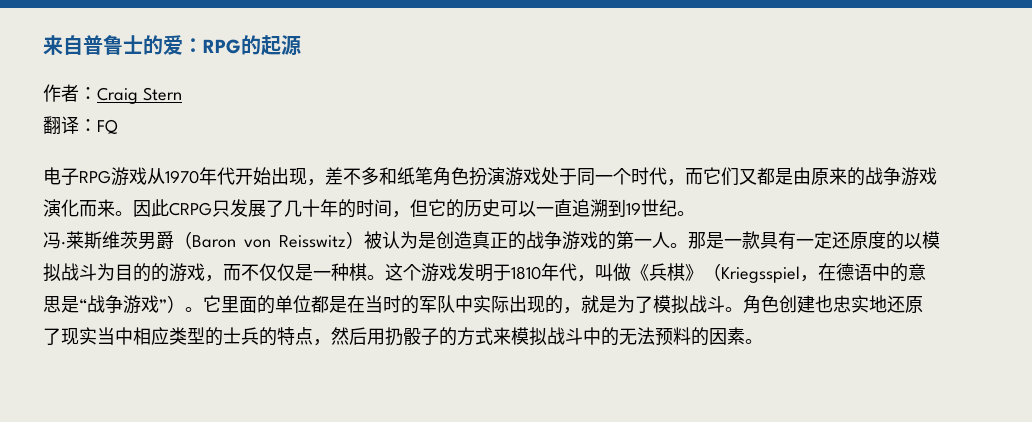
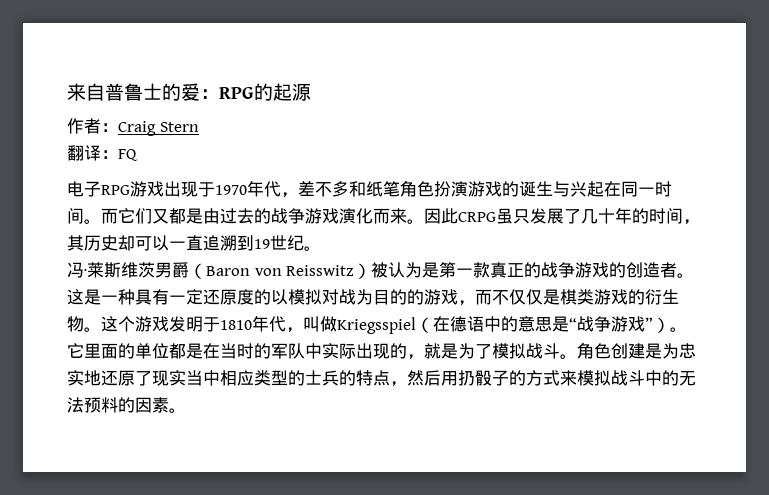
- 电子RPG游戏从1970年代开始出现，差不多和纸笔角色扮演游戏处于同一个时代，而它们又都是由原来的战争游戏演化而来。
+ 电子RPG游戏出现于1970年代，差不多和纸笔角色扮演游戏的诞生与兴起在同一时间。而它们又都是由过去的战争游戏演化而来。
- 因此CRPG只发展了几十年的时间，但它的历史可以一直追溯到19世纪。
+ 因此CRPG虽只发展了几十年的时间，其历史却可以一直追溯到19世纪。
- 冯·莱斯维茨男爵（Baron von Reisswitz）被认为是创造真正的战争游戏的第一人。那是一款具有一定还原度的以模拟战斗为目的的游戏，而不仅仅是一种棋。
+ 冯·莱斯维茨男爵（Baron von Reisswitz）被认为是第一款真正的战争游戏的创造者。这是一种具有一定还原度的以模拟对战为目的的游戏，而不仅仅是棋类游戏的衍生物。
- 这个游戏发明于1810年代，叫做《兵棋》（Kriegsspiel，在德语中的意思是“战争游戏”）。
+ 这个游戏发明于1810年代，叫做Kriegsspiel（在德语中的意思是“战争游戏”）。
- 角色创建也忠实地还原了现实当中相应类型的士兵的特点，然后用扔骰子的方式来模拟战斗中的无法预料的因素。
+ 角色创建是为忠实地还原了现实当中相应类型的士兵的特点，然后用扔骰子的方式来模拟战斗中的无法预料的因素。

